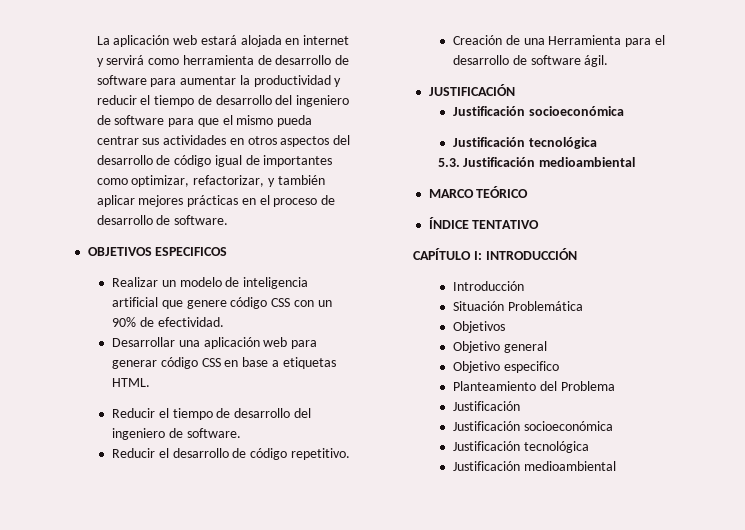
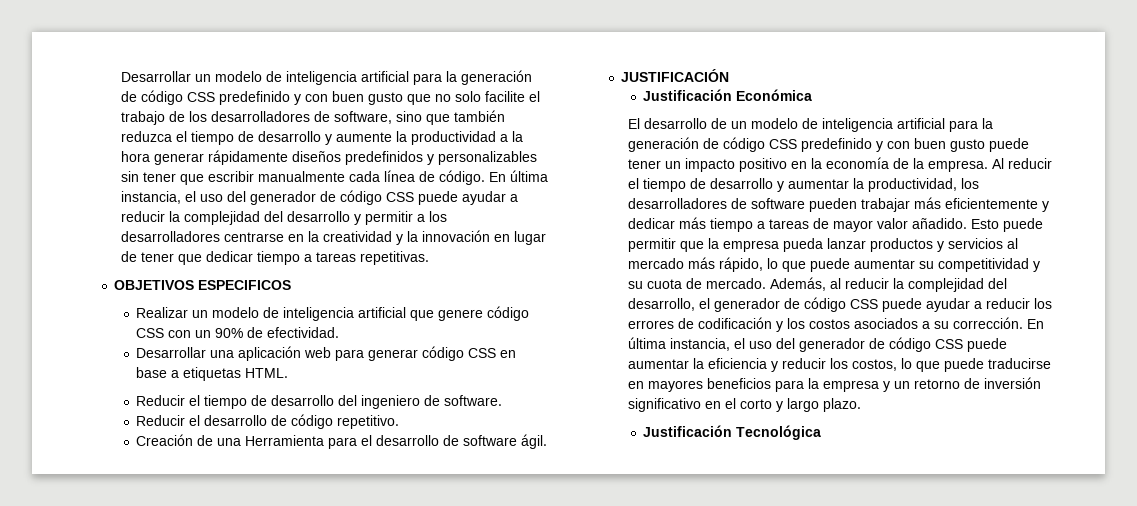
- La aplicación web estará alojada en internet y servirá como herramienta de desarrollo de software para aumentar la productividad y reducir el tiempo de desarrollo del ingeniero de software para que el mismo pueda centrar sus actividades en otros aspectos del desarrollo de código igual de importantes como optimizar, refactorizar, y también aplicar mejores prácticas en el proceso de desarrollo de software.
+ Desarrollar un modelo de inteligencia artificial para la generación de código CSS predefinido y con buen gusto que no solo facilite el trabajo de los desarrolladores de software, sino que también reduzca el tiempo de desarrollo y aumente la productividad a la hora generar rápidamente diseños predefinidos y personalizables sin tener que escribir manualmente cada línea de código. En última instancia, el uso del generador de código CSS puede ayudar a reducir la complejidad del desarrollo y permitir a los desarrolladores centrarse en la creatividad y la innovación en lugar de tener que dedicar tiempo a tareas repetitivas.
  JUSTIFICACIÓN
- Justificación socioeconómica
- Justificación tecnológica
- 5.3. Justificación medioambiental
- MARCO TEÓRICO
- ÍNDICE TENTATIVO
- CAPÍTULO I: INTRODUCCIÓN
- Introducción
- Situación Problemática
- Objetivos
- Objetivo general
- Objetivo especifico
- Planteamiento del Problema
- Justificación
- Justificación socioeconómica
- Justificación tecnológica
- Justificación medioambiental
+ Justificación Económica
+ El desarrollo de un modelo de inteligencia artificial para la generación de código CSS predefinido y con buen gusto puede tener un impacto positivo en la economía de la empresa. Al reducir el tiempo de desarrollo y aumentar la productividad, los desarrolladores de software pueden trabajar más eficientemente y dedicar más tiempo a tareas de mayor valor añadido. Esto puede permitir que la empresa pueda lanzar productos y servicios al mercado más rápido, lo que puede aumentar su competitividad y su cuota de mercado. Además, al reducir la complejidad del desarrollo, el generador de código CSS puede ayudar a reducir los errores de codificación y los costos asociados a su corrección. En última instancia, el uso del generador de código CSS puede aumentar la eficiencia y reducir los costos, lo que puede traducirse en mayores beneficios para la empresa y un retorno de inversión significativo en el corto y largo plazo.
+ Justificación Tecnológica

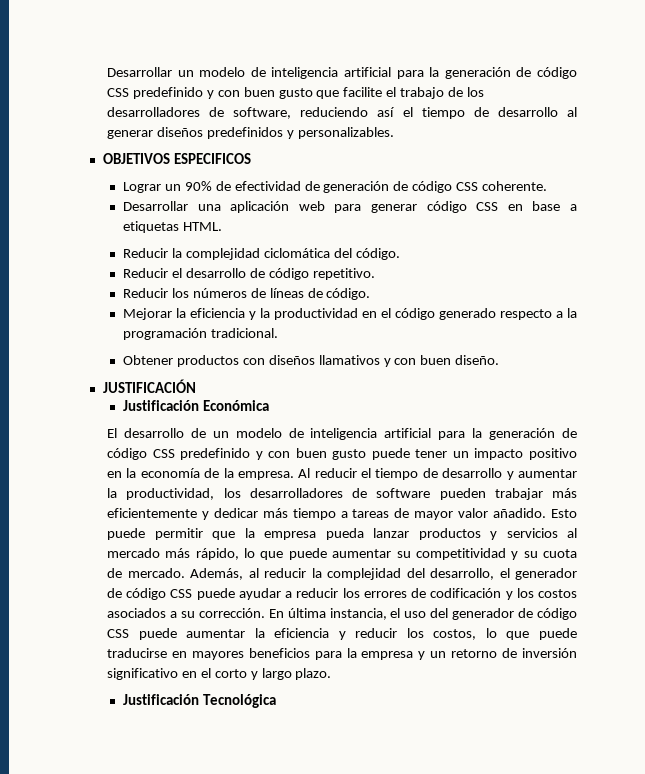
- Desarrollar un modelo de inteligencia artificial para la generación de código CSS predefinido y con buen gusto que no solo facilite el trabajo de los desarrolladores de software, sino que también reduzca el tiempo de desarrollo y aumente la productividad a la hora generar rápidamente diseños predefinidos y personalizables sin tener que escribir manualmente cada línea de código. En última instancia, el uso del generador de código CSS puede ayudar a reducir la complejidad del desarrollo y permitir a los desarrolladores centrarse en la creatividad y la innovación en lugar de tener que dedicar tiempo a tareas repetitivas.
+ Desarrollar un modelo de inteligencia artificial para la generación de código CSS predefinido y con buen gusto que facilite el trabajo de los desarrolladores de software, reduciendo así el tiempo de desarrollo al generar diseños predefinidos y personalizables.
  OBJETIVOS ESPECIFICOS
- Realizar un modelo de inteligencia artificial que genere código CSS con un 90% de efectividad.
+ Lograr un 90% de efectividad de generación de código CSS coherente.
- Reducir el tiempo de desarrollo del ingeniero de software.
+ Reducir la complejidad ciclomática del código.
- Creación de una Herramienta para el desarrollo de software ágil.
+ Reducir los números de líneas de código.
+ Mejorar la eficiencia y la productividad en el código generado respecto a la programación tradicional.
+ Obtener productos con diseños llamativos y con buen diseño.

